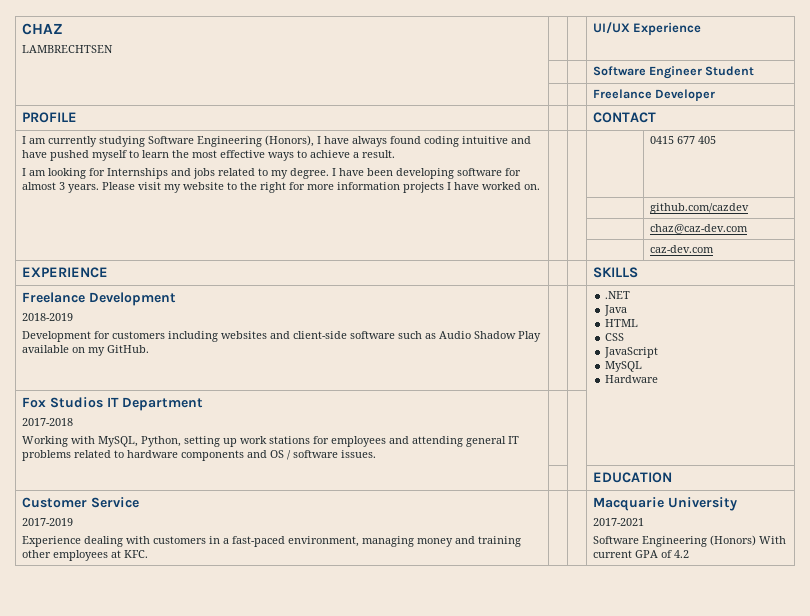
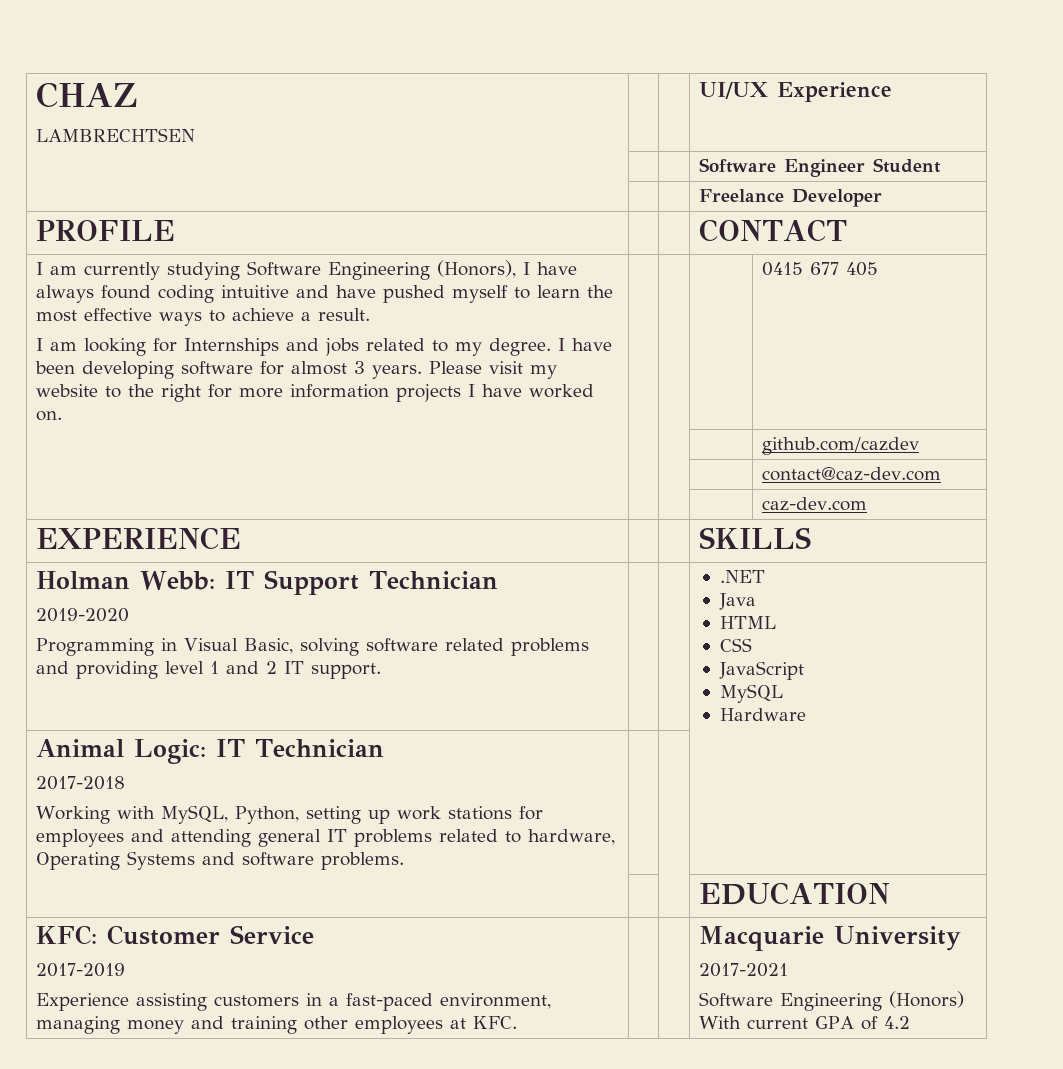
- | | | | chaz@caz-dev.com
+ | | | | contact@caz-dev.com
- Freelance Development
- 2018-2019
- Development for customers including websites and client-side software such as Audio Shadow Play available on my GitHub. | | | .NET
+ Holman Webb: IT Support Technician
+ 2019-2020
+ Programming in Visual Basic, solving software related problems and providing level 1 and 2 IT support. | | | .NET
- Fox Studios IT Department
+ Animal Logic: IT Technician
  2017-2018
- Working with MySQL, Python, setting up work stations for employees and attending general IT problems related to hardware components and OS / software issues. | | |
+ Working with MySQL, Python, setting up work stations for employees and attending general IT problems related to hardware, Operating Systems and software problems. | | |
- Customer Service
+ KFC: Customer Service
  2017-2019
- Experience dealing with customers in a fast-paced environment, managing money and training other employees at KFC. | | | Macquarie University
+ Experience assisting customers in a fast-paced environment, managing money and training other employees at KFC. | | | Macquarie University

